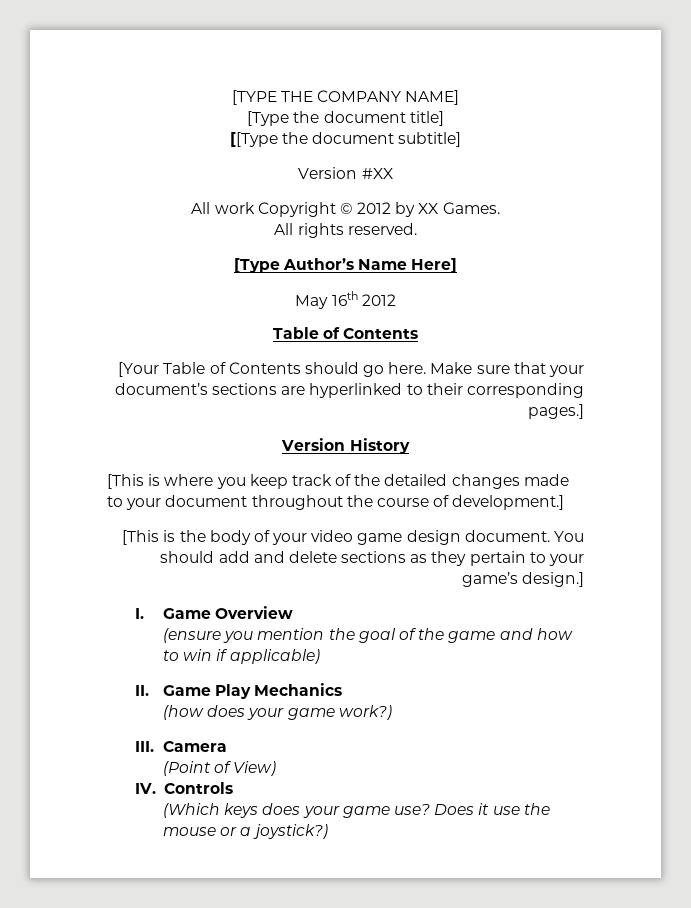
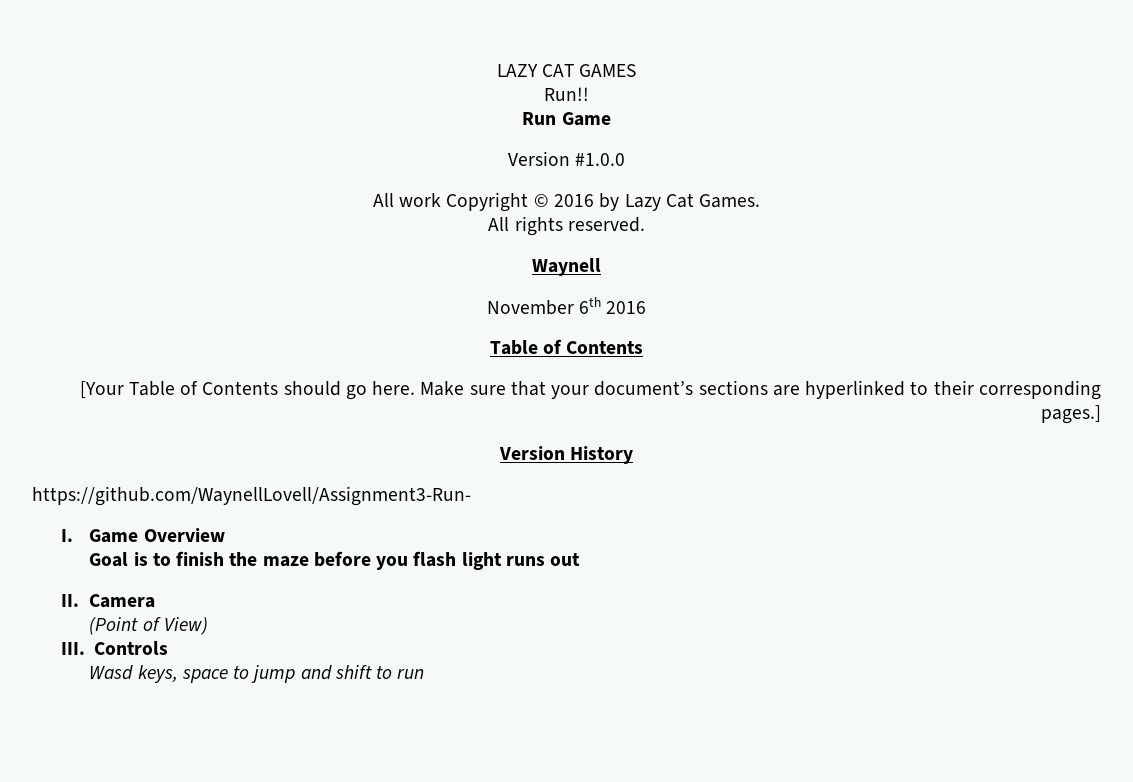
- [TYPE THE COMPANY NAME]
- [Type the document title]
- [[Type the document subtitle]
- Version #XX
+ LAZY CAT GAMES
+ Run!!
+ Run Game
+ Version #1.0.0
- All work Copyright © 2012 by XX Games.
+ All work Copyright © 2016 by Lazy Cat Games.
- [Type Author’s Name Here]
- May 16th 2012
+ Waynell
+ November 6th 2016
- [This is where you keep track of the detailed changes made to your document throughout the course of development.]
- [This is the body of your video game design document. You should add and delete sections as they pertain to your game’s design.]
+ https://github.com/WaynellLovell/Assignment3-Run-
  I. Game Overview
- (ensure you mention the goal of the game and how to win if applicable)
- II. Game Play Mechanics
- (how does your game work?)
- III. Camera
+ Goal is to finish the maze before you flash light runs out
+ II. Camera
- IV. Controls
+ III. Controls
- (Which keys does your game use? Does it use the mouse or a joystick?)
+ Wasd keys, space to jump and shift to run

